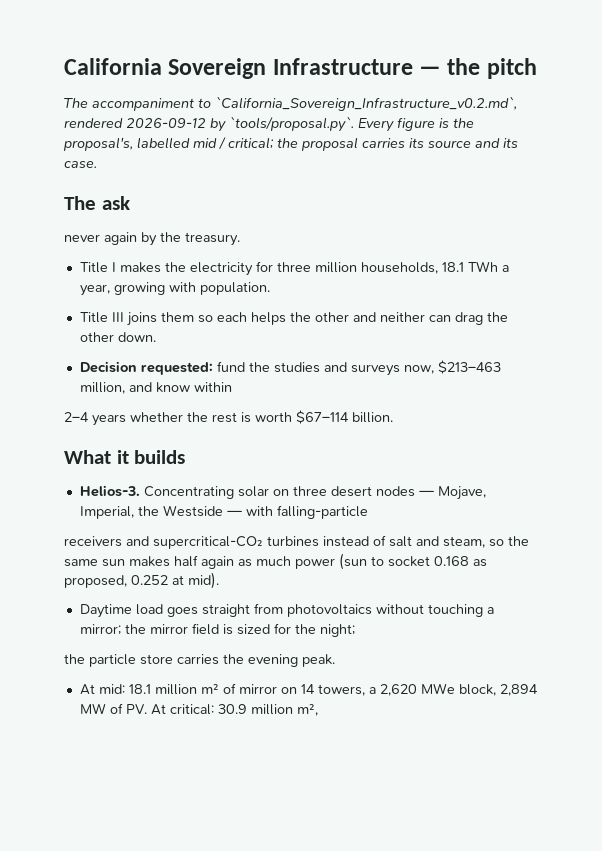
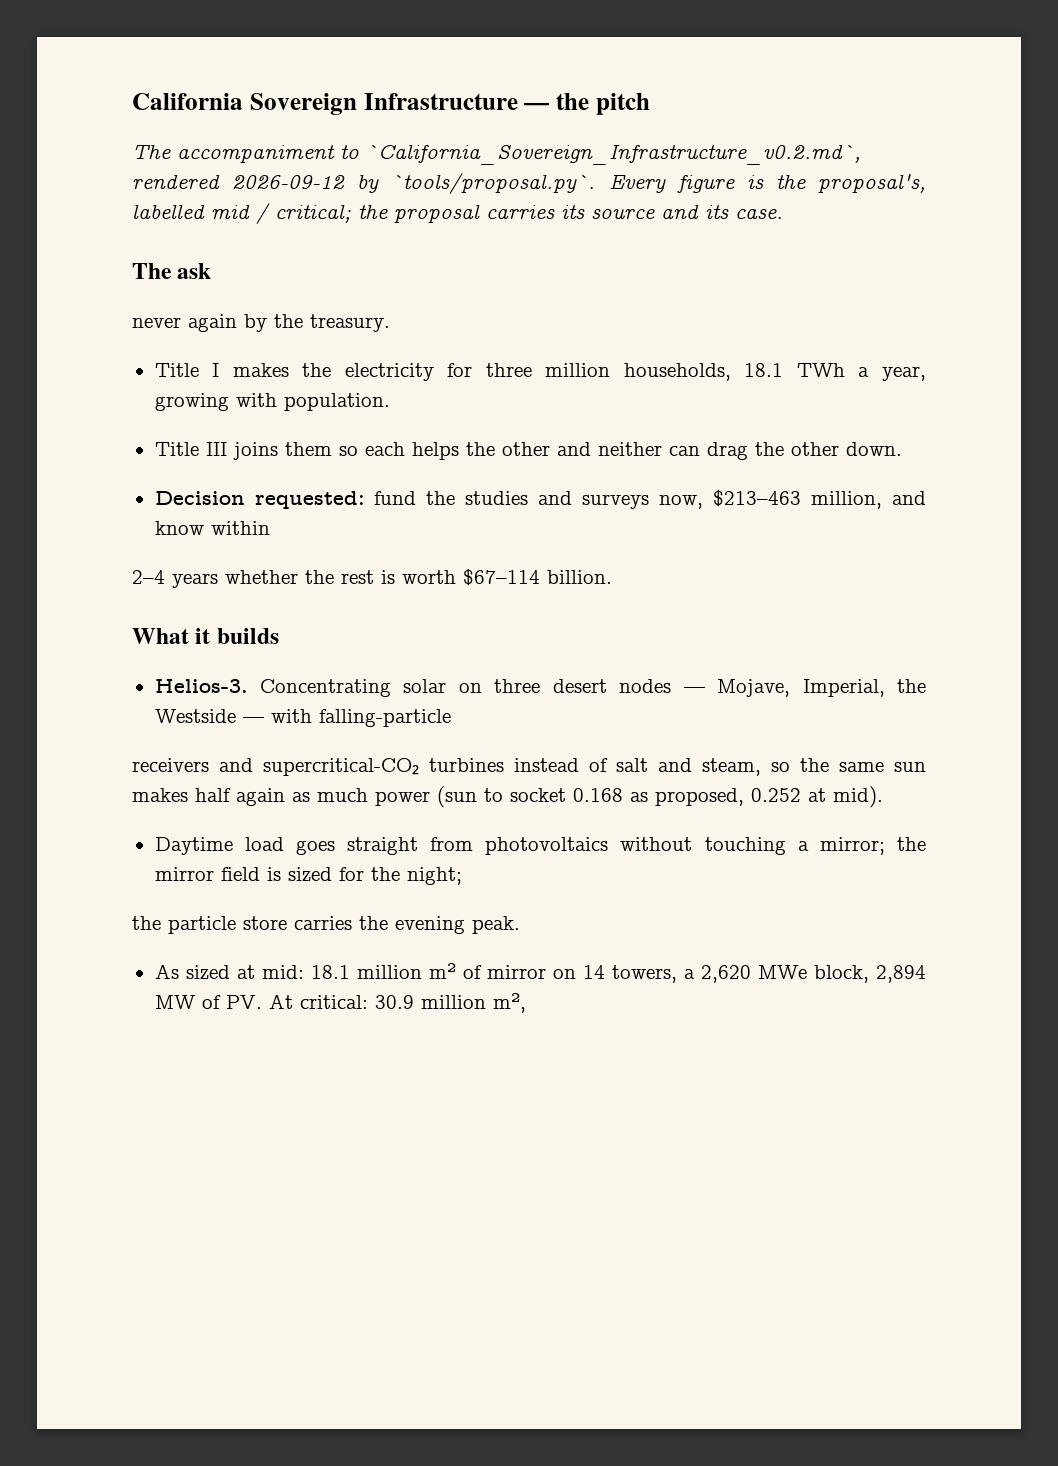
- At mid: 18.1 million m² of mirror on 14 towers, a 2,620 MWe block, 2,894 MW of PV. At critical: 30.9 million m²,
+ As sized at mid: 18.1 million m² of mirror on 14 towers, a 2,620 MWe block, 2,894 MW of PV. At critical: 30.9 million m²,

